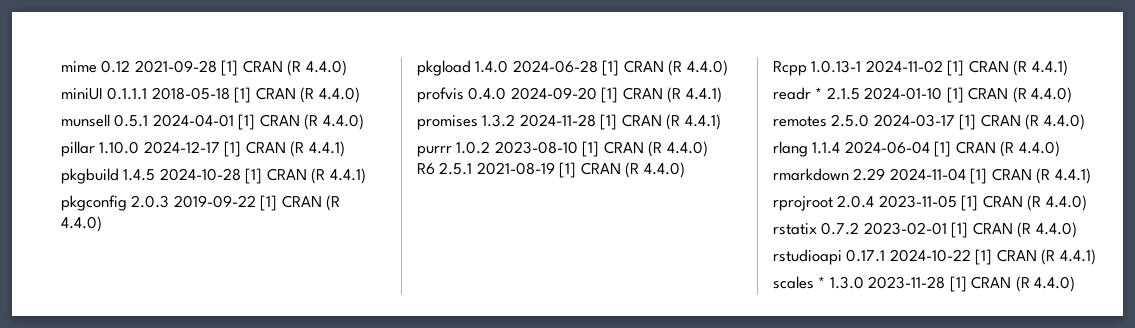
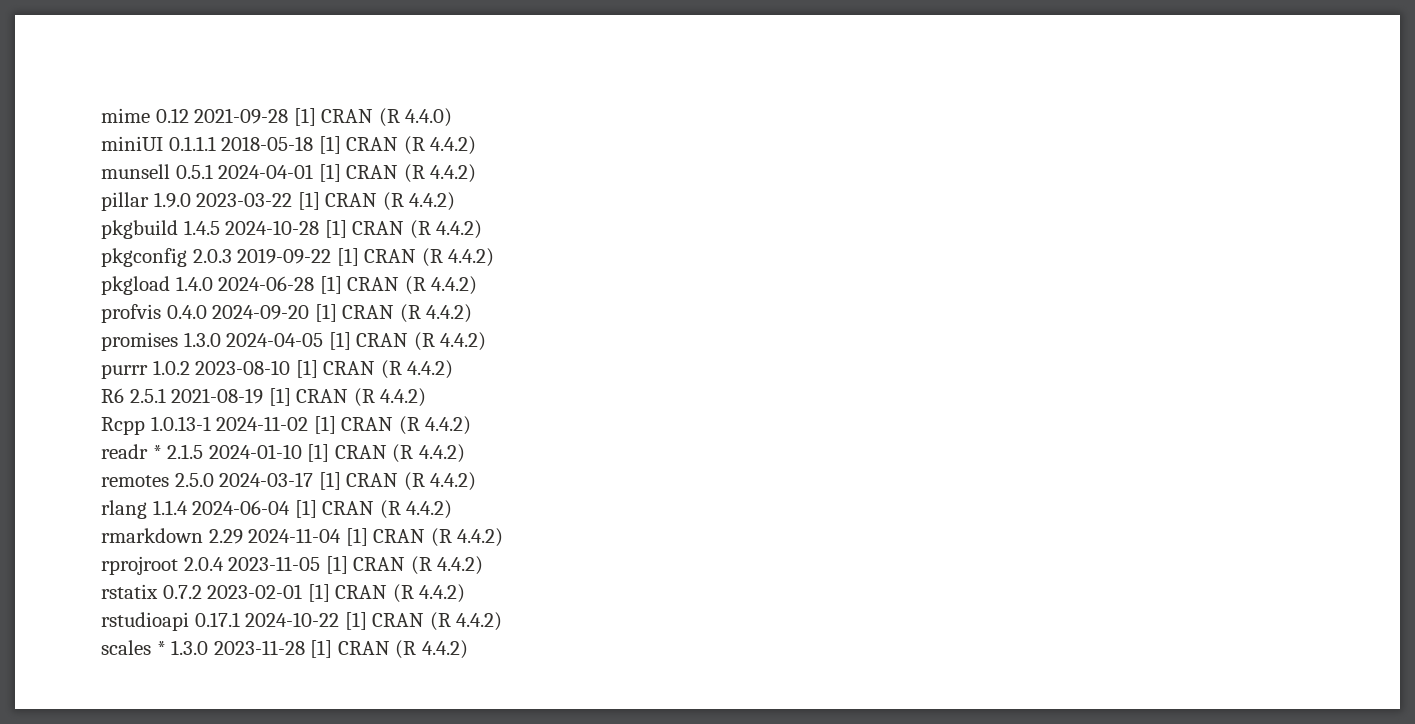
- miniUI 0.1.1.1 2018-05-18 [1] CRAN (R 4.4.0)
+ miniUI 0.1.1.1 2018-05-18 [1] CRAN (R 4.4.2)
- munsell 0.5.1 2024-04-01 [1] CRAN (R 4.4.0)
+ munsell 0.5.1 2024-04-01 [1] CRAN (R 4.4.2)
- pillar 1.10.0 2024-12-17 [1] CRAN (R 4.4.1)
+ pillar 1.9.0 2023-03-22 [1] CRAN (R 4.4.2)
- pkgbuild 1.4.5 2024-10-28 [1] CRAN (R 4.4.1)
+ pkgbuild 1.4.5 2024-10-28 [1] CRAN (R 4.4.2)
- pkgconfig 2.0.3 2019-09-22 [1] CRAN (R 4.4.0)
+ pkgconfig 2.0.3 2019-09-22 [1] CRAN (R 4.4.2)
- pkgload 1.4.0 2024-06-28 [1] CRAN (R 4.4.0)
+ pkgload 1.4.0 2024-06-28 [1] CRAN (R 4.4.2)
- profvis 0.4.0 2024-09-20 [1] CRAN (R 4.4.1)
+ profvis 0.4.0 2024-09-20 [1] CRAN (R 4.4.2)
- promises 1.3.2 2024-11-28 [1] CRAN (R 4.4.1)
+ promises 1.3.0 2024-04-05 [1] CRAN (R 4.4.2)
- purrr 1.0.2 2023-08-10 [1] CRAN (R 4.4.0)
+ purrr 1.0.2 2023-08-10 [1] CRAN (R 4.4.2)
- R6 2.5.1 2021-08-19 [1] CRAN (R 4.4.0)
+ R6 2.5.1 2021-08-19 [1] CRAN (R 4.4.2)
- Rcpp 1.0.13-1 2024-11-02 [1] CRAN (R 4.4.1)
+ Rcpp 1.0.13-1 2024-11-02 [1] CRAN (R 4.4.2)
- readr * 2.1.5 2024-01-10 [1] CRAN (R 4.4.0)
+ readr * 2.1.5 2024-01-10 [1] CRAN (R 4.4.2)
- remotes 2.5.0 2024-03-17 [1] CRAN (R 4.4.0)
+ remotes 2.5.0 2024-03-17 [1] CRAN (R 4.4.2)
- rlang 1.1.4 2024-06-04 [1] CRAN (R 4.4.0)
+ rlang 1.1.4 2024-06-04 [1] CRAN (R 4.4.2)
- rmarkdown 2.29 2024-11-04 [1] CRAN (R 4.4.1)
+ rmarkdown 2.29 2024-11-04 [1] CRAN (R 4.4.2)
- rprojroot 2.0.4 2023-11-05 [1] CRAN (R 4.4.0)
+ rprojroot 2.0.4 2023-11-05 [1] CRAN (R 4.4.2)
- rstatix 0.7.2 2023-02-01 [1] CRAN (R 4.4.0)
+ rstatix 0.7.2 2023-02-01 [1] CRAN (R 4.4.2)
- rstudioapi 0.17.1 2024-10-22 [1] CRAN (R 4.4.1)
+ rstudioapi 0.17.1 2024-10-22 [1] CRAN (R 4.4.2)
- scales * 1.3.0 2023-11-28 [1] CRAN (R 4.4.0)
+ scales * 1.3.0 2023-11-28 [1] CRAN (R 4.4.2)

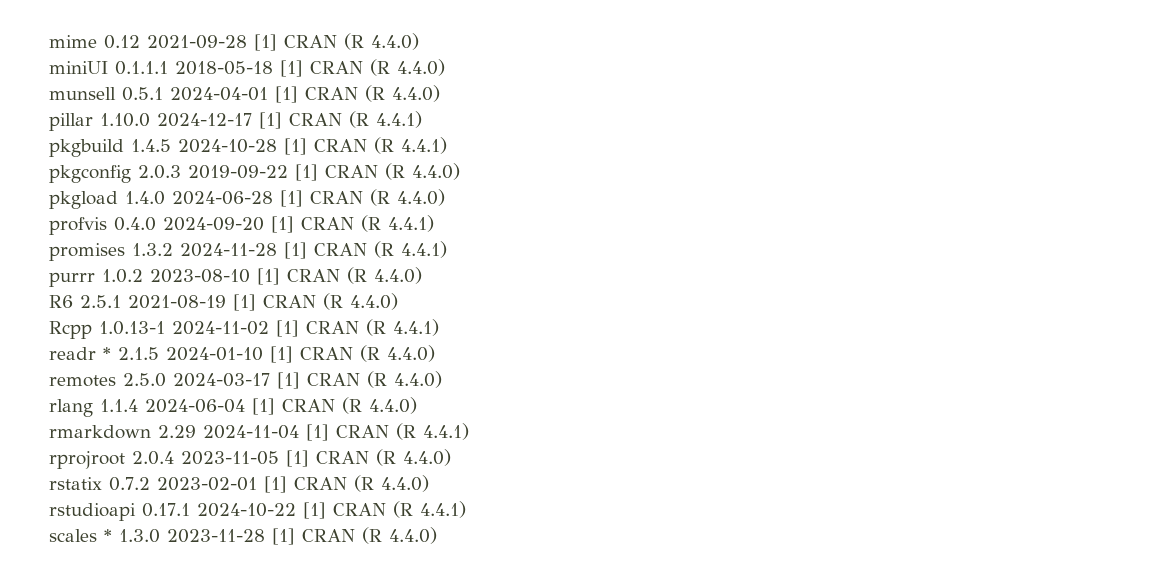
- miniUI 0.1.1.1 2018-05-18 [1] CRAN (R 4.4.2)
+ miniUI 0.1.1.1 2018-05-18 [1] CRAN (R 4.4.0)
- munsell 0.5.1 2024-04-01 [1] CRAN (R 4.4.2)
+ munsell 0.5.1 2024-04-01 [1] CRAN (R 4.4.0)
- pillar 1.9.0 2023-03-22 [1] CRAN (R 4.4.2)
+ pillar 1.10.0 2024-12-17 [1] CRAN (R 4.4.1)
- pkgbuild 1.4.5 2024-10-28 [1] CRAN (R 4.4.2)
+ pkgbuild 1.4.5 2024-10-28 [1] CRAN (R 4.4.1)
- pkgconfig 2.0.3 2019-09-22 [1] CRAN (R 4.4.2)
+ pkgconfig 2.0.3 2019-09-22 [1] CRAN (R 4.4.0)
- pkgload 1.4.0 2024-06-28 [1] CRAN (R 4.4.2)
+ pkgload 1.4.0 2024-06-28 [1] CRAN (R 4.4.0)
- profvis 0.4.0 2024-09-20 [1] CRAN (R 4.4.2)
+ profvis 0.4.0 2024-09-20 [1] CRAN (R 4.4.1)
- promises 1.3.0 2024-04-05 [1] CRAN (R 4.4.2)
+ promises 1.3.2 2024-11-28 [1] CRAN (R 4.4.1)
- purrr 1.0.2 2023-08-10 [1] CRAN (R 4.4.2)
+ purrr 1.0.2 2023-08-10 [1] CRAN (R 4.4.0)
- R6 2.5.1 2021-08-19 [1] CRAN (R 4.4.2)
+ R6 2.5.1 2021-08-19 [1] CRAN (R 4.4.0)
- Rcpp 1.0.13-1 2024-11-02 [1] CRAN (R 4.4.2)
+ Rcpp 1.0.13-1 2024-11-02 [1] CRAN (R 4.4.1)
- readr * 2.1.5 2024-01-10 [1] CRAN (R 4.4.2)
+ readr * 2.1.5 2024-01-10 [1] CRAN (R 4.4.0)
- remotes 2.5.0 2024-03-17 [1] CRAN (R 4.4.2)
+ remotes 2.5.0 2024-03-17 [1] CRAN (R 4.4.0)
- rlang 1.1.4 2024-06-04 [1] CRAN (R 4.4.2)
+ rlang 1.1.4 2024-06-04 [1] CRAN (R 4.4.0)
- rmarkdown 2.29 2024-11-04 [1] CRAN (R 4.4.2)
+ rmarkdown 2.29 2024-11-04 [1] CRAN (R 4.4.1)
- rprojroot 2.0.4 2023-11-05 [1] CRAN (R 4.4.2)
+ rprojroot 2.0.4 2023-11-05 [1] CRAN (R 4.4.0)
- rstatix 0.7.2 2023-02-01 [1] CRAN (R 4.4.2)
+ rstatix 0.7.2 2023-02-01 [1] CRAN (R 4.4.0)
- rstudioapi 0.17.1 2024-10-22 [1] CRAN (R 4.4.2)
+ rstudioapi 0.17.1 2024-10-22 [1] CRAN (R 4.4.1)
- scales * 1.3.0 2023-11-28 [1] CRAN (R 4.4.2)
+ scales * 1.3.0 2023-11-28 [1] CRAN (R 4.4.0)

